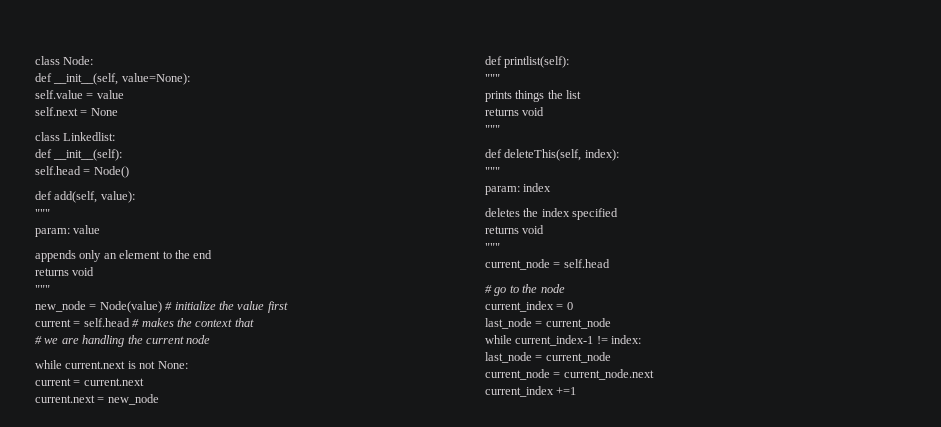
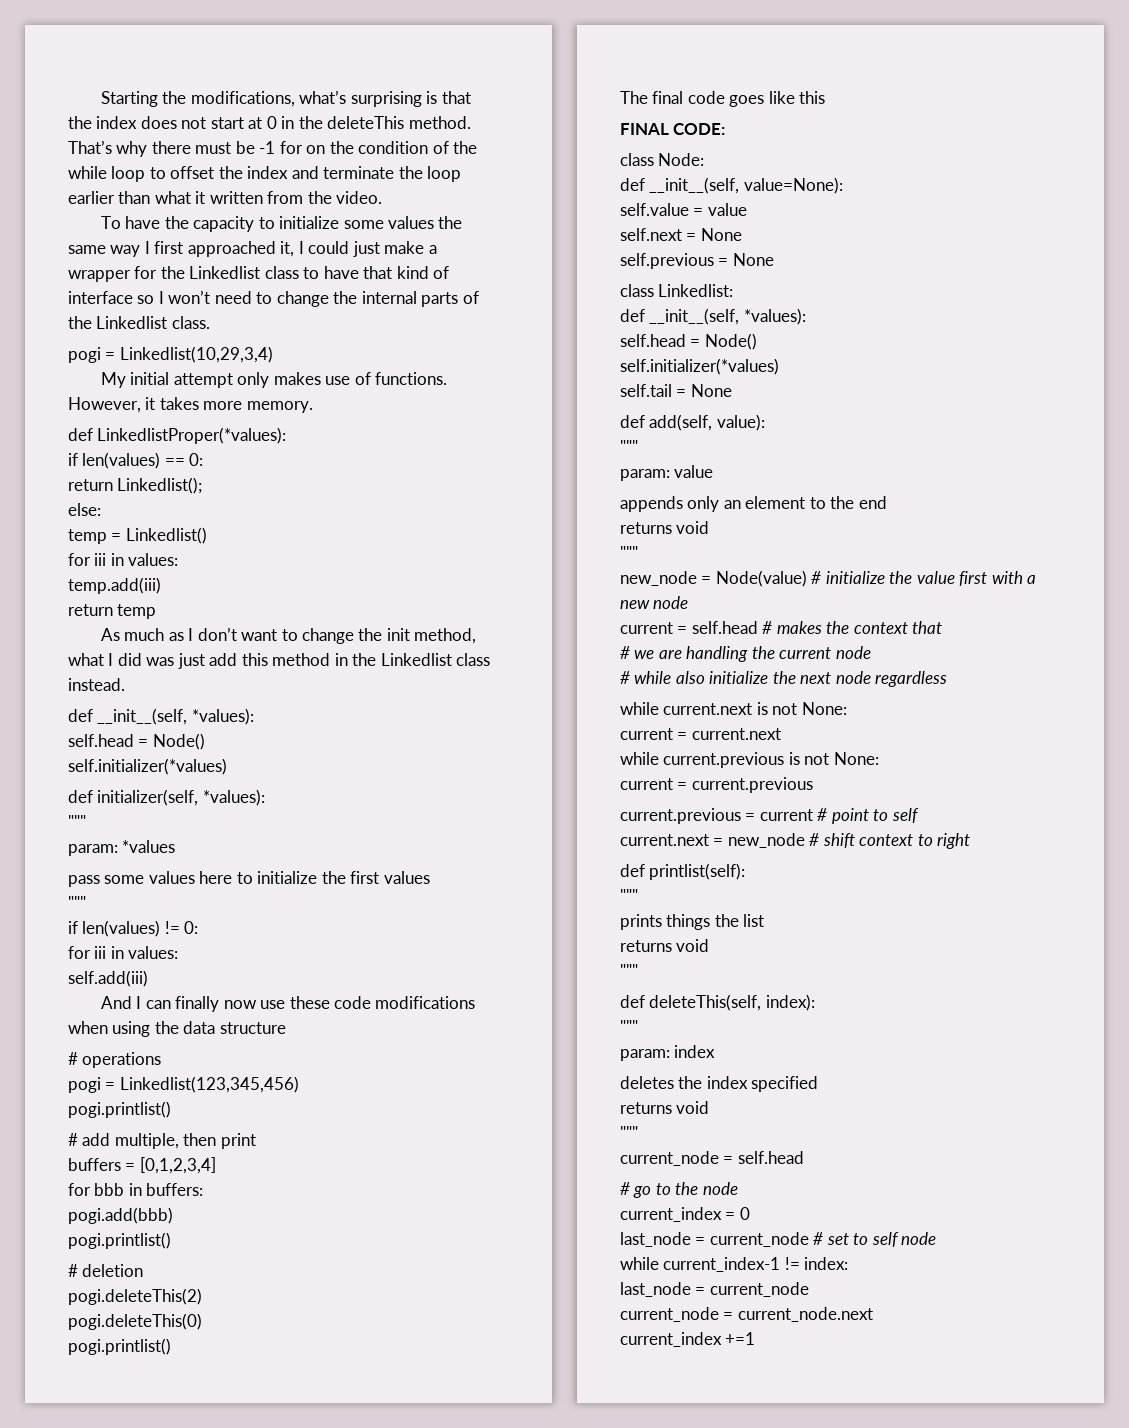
+ Starting the modifications, what’s surprising is that the index does not start at 0 in the deleteThis method. That’s why there must be -1 for on the condition of the while loop to offset the index and terminate the loop earlier than what it written from the video.
+ To have the capacity to initialize some values the same way I first approached it, I could just make a wrapper for the Linkedlist class to have that kind of interface so I won’t need to change the internal parts of the Linkedlist class.
+ pogi = Linkedlist(10,29,3,4)
+ My initial attempt only makes use of functions. However, it takes more memory.
+ def LinkedlistProper(*values):
+ if len(values) == 0:
+ return Linkedlist();
+ else:
+ temp = Linkedlist()
+ for iii in values:
+ temp.add(iii)
+ return temp
+ As much as I don’t want to change the init method, what I did was just add this method in the Linkedlist class instead.
+ def __init__(self, *values):
+ self.head = Node()
+ self.initializer(*values)
+ def initializer(self, *values):
+ """
+ param: *values
+ pass some values here to initialize the first values
+ """
+ if len(values) != 0:
+ for iii in values:
+ self.add(iii)
+ And I can finally now use these code modifications when using the data structure
+ # operations
+ pogi = Linkedlist(123,345,456)
+ pogi.printlist()
+ # add multiple, then print
+ buffers = [0,1,2,3,4]
+ for bbb in buffers:
+ pogi.add(bbb)
+ pogi.printlist()
+ # deletion
+ pogi.deleteThis(2)
+ pogi.deleteThis(0)
+ pogi.printlist()
+ The final code goes like this
+ FINAL CODE:
+ self.previous = None
  class Linkedlist:
- def __init__(self):
+ def __init__(self, *values):
  self.head = Node()
+ self.initializer(*values)
+ self.tail = None
- new_node = Node(value) # initialize the value first
+ new_node = Node(value) # initialize the value first with a new node
+ # while also initialize the next node regardless
- current.next = new_node
+ while current.previous is not None:
+ current = current.previous
+ current.previous = current # point to self
+ current.next = new_node # shift context to right
  current_index = 0
- last_node = current_node
+ last_node = current_node # set to self node

